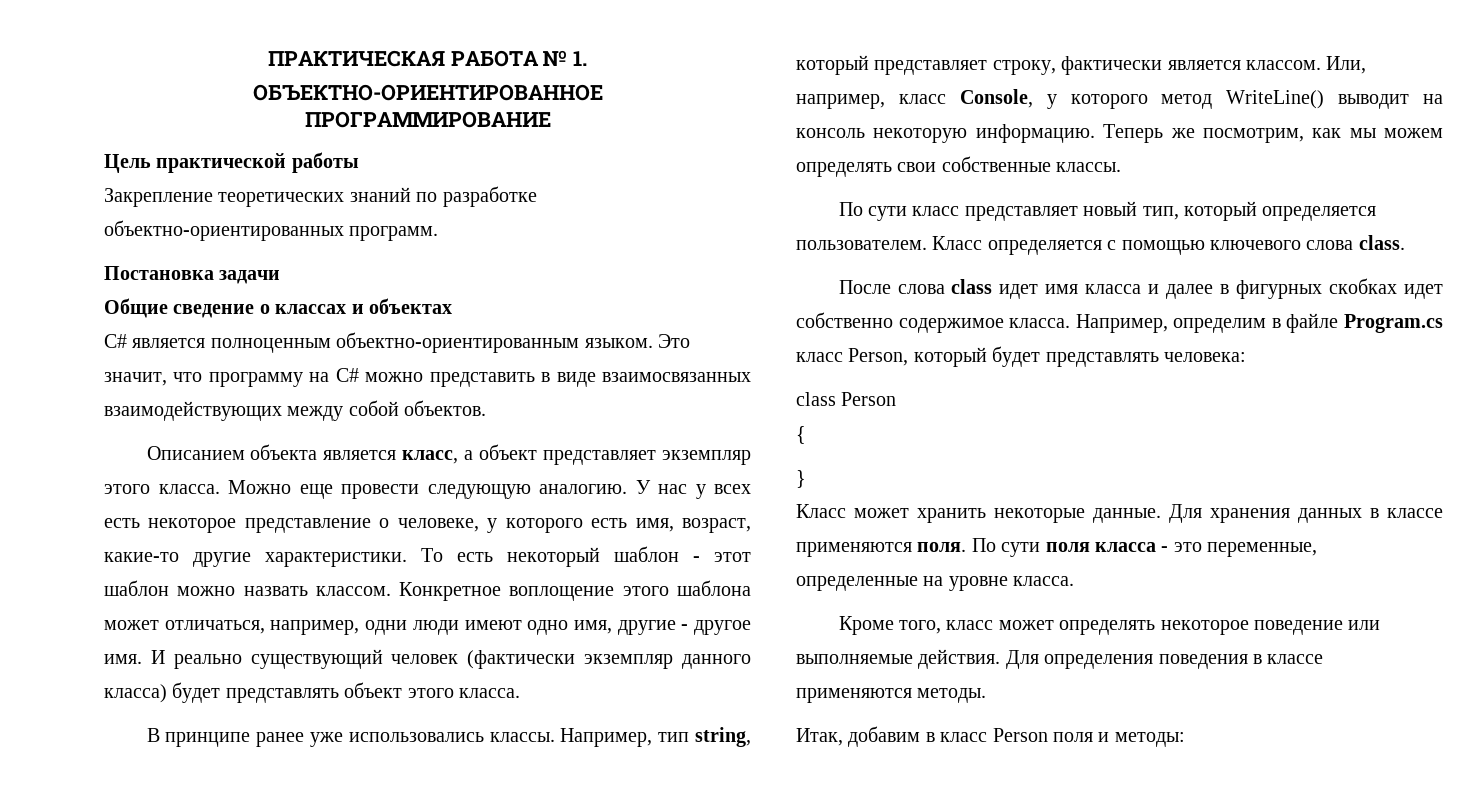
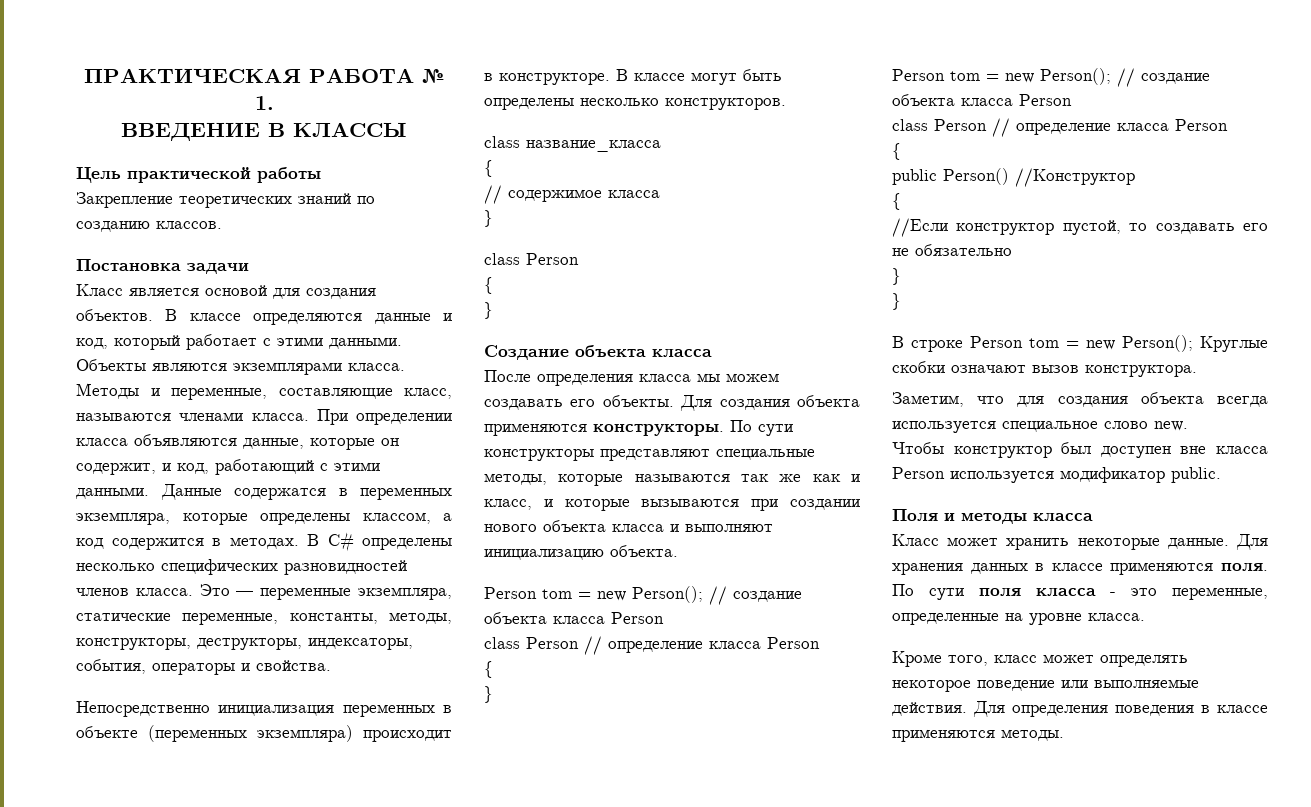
- ОБЪЕКТНО-ОРИЕНТИРОВАННОЕ
- ПРОГРАММИРОВАНИЕ
+ ВВЕДЕНИЕ В КЛАССЫ
- Закрепление теоретических знаний по разработке объектно-ориентированных программ.
+ Закрепление теоретических знаний по созданию классов.
- Общие сведение о классах и объектах
- C# является полноценным объектно-ориентированным языком. Это значит, что программу на C# можно представить в виде взаимосвязанных взаимодействующих между собой объектов.
- Описанием объекта является класс, а объект представляет экземпляр этого класса. Можно еще провести следующую аналогию. У нас у всех есть некоторое представление о человеке, у которого есть имя, возраст, какие-то другие характеристики. То есть некоторый шаблон - этот шаблон можно назвать классом. Конкретное воплощение этого шаблона может отличаться, например, одни люди имеют одно имя, другие - другое имя. И реально существующий человек (фактически экземпляр данного класса) будет представлять объект этого класса.
- В принципе ранее уже использовались классы. Например, тип string, который представляет строку, фактически является классом. Или, например, класс Console, у которого метод WriteLine() выводит на консоль некоторую информацию. Теперь же посмотрим, как мы можем определять свои собственные классы.
- По сути класс представляет новый тип, который определяется пользователем. Класс определяется с помощью ключевого слова сlass.
- После слова class идет имя класса и далее в фигурных скобках идет собственно содержимое класса. Например, определим в файле Program.cs класс Person, который будет представлять человека:
+ Класс является основой для создания объектов. В классе определяются данные и код, который работает с этими данными. Объекты являются экземплярами класса. Методы и переменные, составляющие класс, называются членами класса. При определении класса объявляются данные, которые он содержит, и код, работающий с этими данными. Данные содержатся в переменных экземпляра, которые определены классом, а код содержится в методах. В С# определены несколько специфических разновидностей членов класса. Это — переменные экземпляра, статические переменные, константы, методы, конструкторы, деструкторы, индексаторы, события, операторы и свойства.
+ Непосредственно инициализация переменных в объекте (переменных экземпляра) происходит в конструкторе. В классе могут быть определены несколько конструкторов.
+ class название_класса
+ {
+ // содержимое класса
+ }
  class Person
  {
  }
+ Создание объекта класса
+ После определения класса мы можем создавать его объекты. Для создания объекта применяются конструкторы. По сути конструкторы представляют специальные методы, которые называются так же как и класс, и которые вызываются при создании нового объекта класса и выполняют инициализацию объекта.
+ Person tom = new Person(); // создание объекта класса Person
+ class Person // определение класса Person
+ {
+ }
+ Person tom = new Person(); // создание объекта класса Person
+ class Person // определение класса Person
+ {
+ public Person() //Конструктор
+ {
+ //Если конструктор пустой, то создавать его не обязательно
+ }
+ }
+ В строке Person tom = new Person(); Круглые скобки означают вызов конструктора.
+ Заметим, что для создания объекта всегда используется специальное слово new.
+ Чтобы конструктор был доступен вне класса Person используется модификатор public.
+ Поля и методы класса
- Итак, добавим в класс Person поля и методы:

